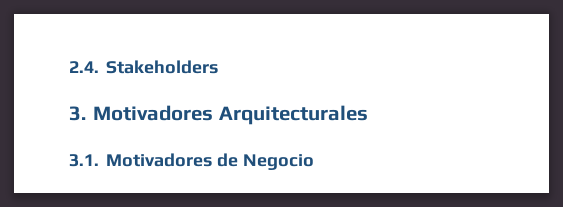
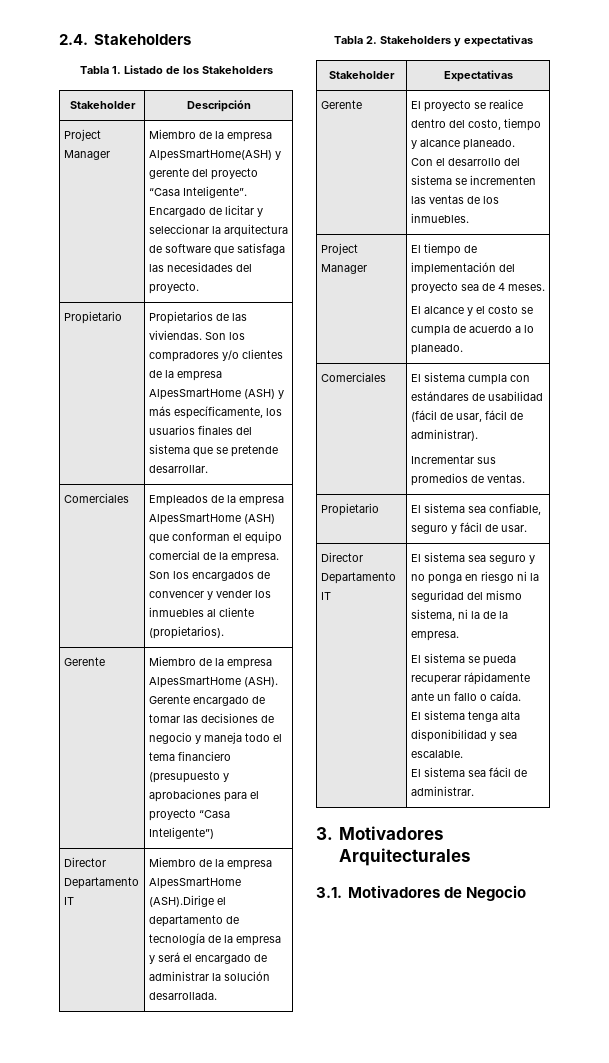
+ Tabla 1. Listado de los Stakeholders
+ Stakeholder | Descripción
+ Project Manager | Miembro de la empresa AlpesSmartHome(ASH) y gerente del proyecto “Casa Inteligente”. Encargado de licitar y seleccionar la arquitectura de software que satisfaga las necesidades del proyecto.
+ Propietario | Propietarios de las viviendas. Son los compradores y/o clientes de la empresa AlpesSmartHome (ASH) y más específicamente, los usuarios finales del sistema que se pretende desarrollar.
+ Comerciales | Empleados de la empresa AlpesSmartHome (ASH) que conforman el equipo comercial de la empresa. Son los encargados de convencer y vender los inmuebles al cliente (propietarios).
+ Gerente | Miembro de la empresa AlpesSmartHome (ASH). Gerente encargado de tomar las decisiones de negocio y maneja todo el tema financiero (presupuesto y aprobaciones para el proyecto “Casa Inteligente”)
+ Director Departamento IT | Miembro de la empresa AlpesSmartHome (ASH).Dirige el departamento de tecnología de la empresa y será el encargado de administrar la solución desarrollada.
+ Tabla 2. Stakeholders y expectativas
+ Stakeholder | Expectativas
+ Gerente | El proyecto se realice dentro del costo, tiempo y alcance planeado.
+ Con el desarrollo del sistema se incrementen las ventas de los inmuebles.
+ Project Manager | El tiempo de implementación del proyecto sea de 4 meses.
+ El alcance y el costo se cumpla de acuerdo a lo planeado.
+ Comerciales | El sistema cumpla con estándares de usabilidad (fácil de usar, fácil de administrar).
+ Incrementar sus promedios de ventas.
+ Propietario | El sistema sea confiable, seguro y fácil de usar.
+ Director Departamento IT | El sistema sea seguro y no ponga en riesgo ni la seguridad del mismo sistema, ni la de la empresa.
+ El sistema se pueda recuperar rápidamente ante un fallo o caída.
+ El sistema tenga alta disponibilidad y sea escalable.
+ El sistema sea fácil de administrar.

